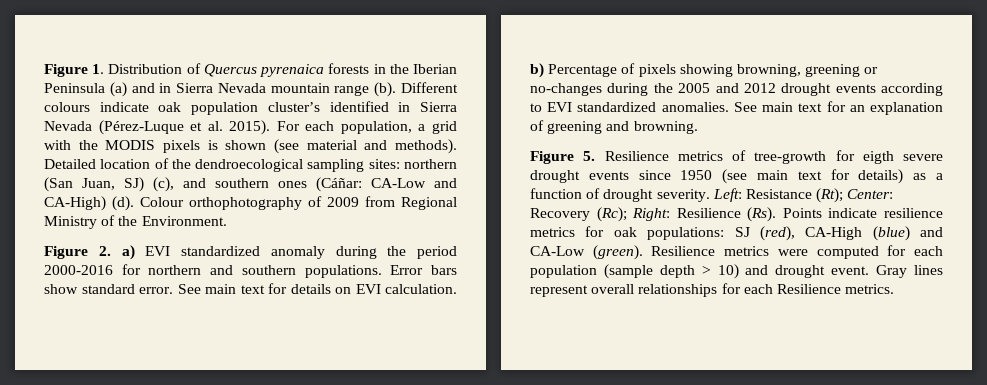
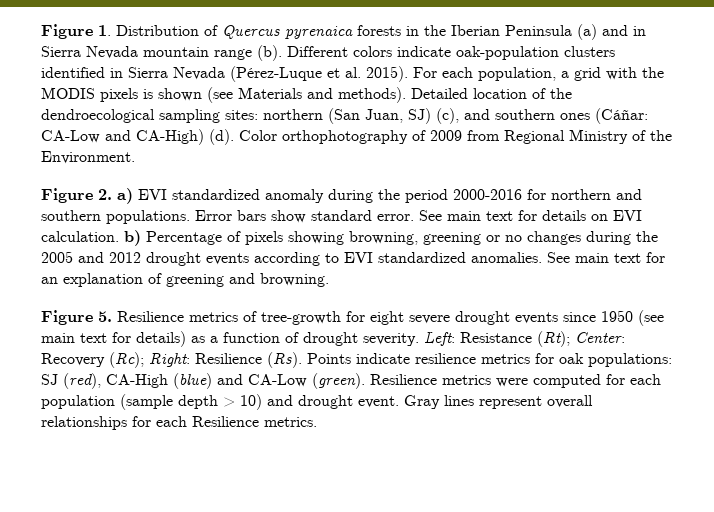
- Different colours indicate oak population cluster’s identified in Sierra Nevada (Pérez-Luque et al. 2015).
+ Different colors indicate oak-population clusters identified in Sierra Nevada (Pérez-Luque et al. 2015).
- For each population, a grid with the MODIS pixels is shown (see material and methods).
+ For each population, a grid with the MODIS pixels is shown (see Materials and methods).
- Colour orthophotography of 2009 from Regional Ministry of the Environment.
+ Color orthophotography of 2009 from Regional Ministry of the Environment.
- See main text for details on EVI calculation. b) Percentage of pixels showing browning, greening or no-changes during the 2005 and 2012 drought events according to EVI standardized anomalies.
+ See main text for details on EVI calculation. b) Percentage of pixels showing browning, greening or no changes during the 2005 and 2012 drought events according to EVI standardized anomalies.
- Figure 5. Resilience metrics of tree-growth for eigth severe drought events since 1950 (see main text for details) as a function of drought severity.
+ Figure 5. Resilience metrics of tree-growth for eight severe drought events since 1950 (see main text for details) as a function of drought severity.

